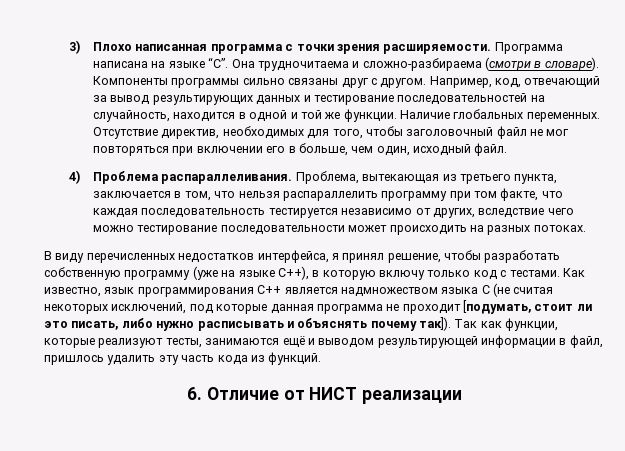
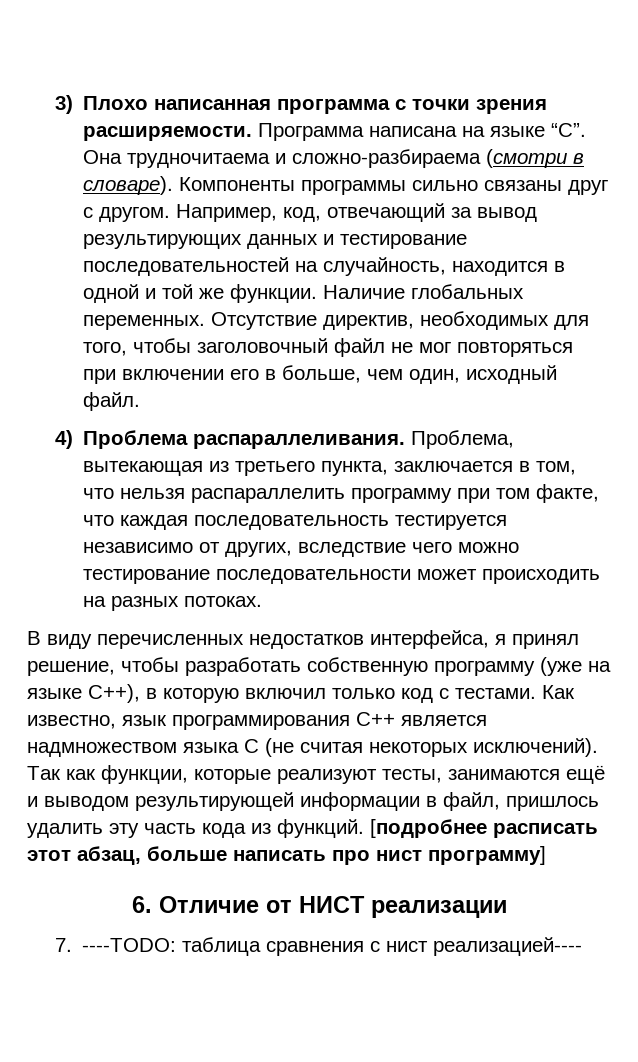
- В виду перечисленных недостатков интерфейса, я принял решение, чтобы разработать собственную программу (уже на языке C++), в которую включу только код с тестами.
+ В виду перечисленных недостатков интерфейса, я принял решение, чтобы разработать собственную программу (уже на языке C++), в которую включил только код с тестами.
- Как известно, язык программирования С++ является надмножеством языка С (не считая некоторых исключений, под которые данная программа не проходит [подумать, стоит ли это писать, либо нужно расписывать и объяснять почему так]).
+ Как известно, язык программирования С++ является надмножеством языка С (не считая некоторых исключений).
+ [подробнее расписать этот абзац, больше написать про нист программу]
+ 7. ----TODO: таблица сравнения с нист реализацией----

